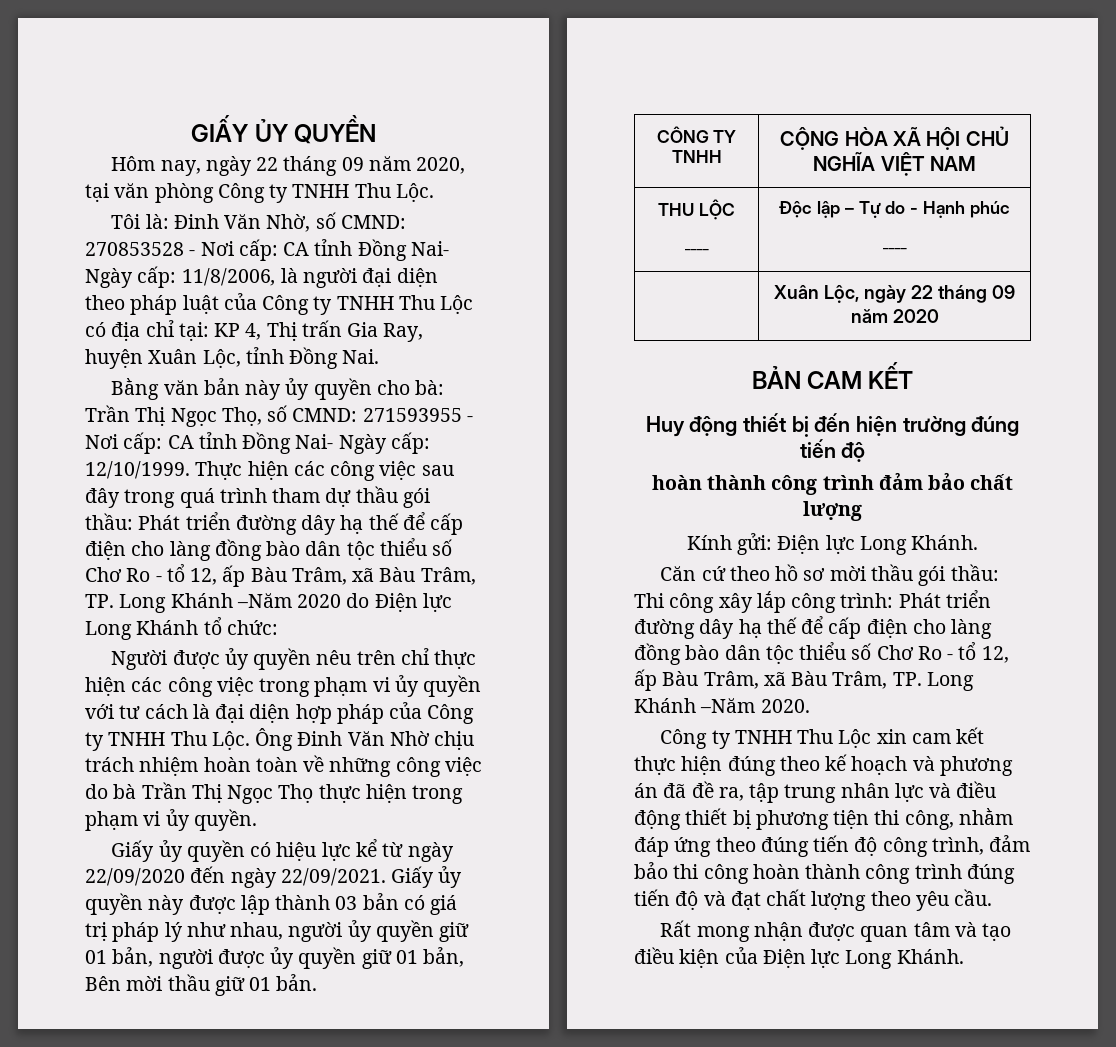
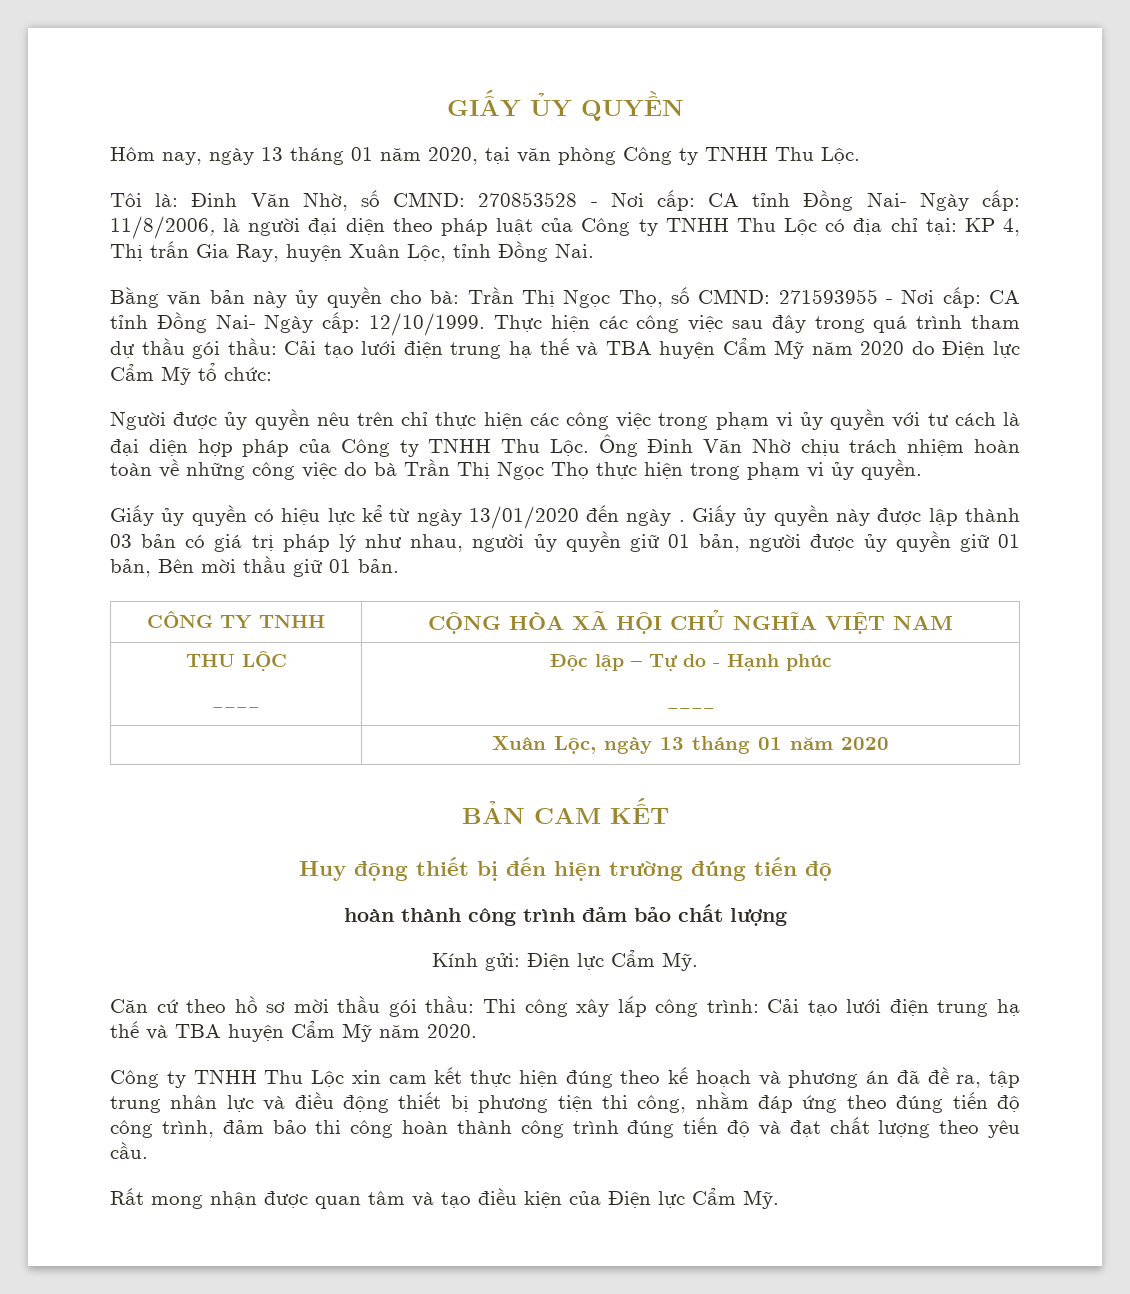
- Hôm nay, ngày 22 tháng 09 năm 2020, tại văn phòng Công ty TNHH Thu Lộc.
+ Hôm nay, ngày 13 tháng 01 năm 2020, tại văn phòng Công ty TNHH Thu Lộc.
- Thực hiện các công việc sau đây trong quá trình tham dự thầu gói thầu: Phát triển đường dây hạ thế để cấp điện cho làng đồng bào dân tộc thiểu số Chơ Ro - tổ 12, ấp Bàu Trâm, xã Bàu Trâm, TP. Long Khánh –Năm 2020 do Điện lực Long Khánh tổ chức:
+ Thực hiện các công việc sau đây trong quá trình tham dự thầu gói thầu: Cải tạo lưới điện trung hạ thế và TBA huyện Cẩm Mỹ năm 2020 do Điện lực Cẩm Mỹ tổ chức:
- Giấy ủy quyền có hiệu lực kể từ ngày 22/09/2020 đến ngày 22/09/2021.
+ Giấy ủy quyền có hiệu lực kể từ ngày 13/01/2020 đến ngày .
- | Xuân Lộc, ngày 22 tháng 09 năm 2020
+ | Xuân Lộc, ngày 13 tháng 01 năm 2020
- Kính gửi: Điện lực Long Khánh.
+ Kính gửi: Điện lực Cẩm Mỹ.
- Căn cứ theo hồ sơ mời thầu gói thầu: Thi công xây lắp công trình: Phát triển đường dây hạ thế để cấp điện cho làng đồng bào dân tộc thiểu số Chơ Ro - tổ 12, ấp Bàu Trâm, xã Bàu Trâm, TP. Long Khánh –Năm 2020.
+ Căn cứ theo hồ sơ mời thầu gói thầu: Thi công xây lắp công trình: Cải tạo lưới điện trung hạ thế và TBA huyện Cẩm Mỹ năm 2020.
- Rất mong nhận được quan tâm và tạo điều kiện của Điện lực Long Khánh.
+ Rất mong nhận được quan tâm và tạo điều kiện của Điện lực Cẩm Mỹ.

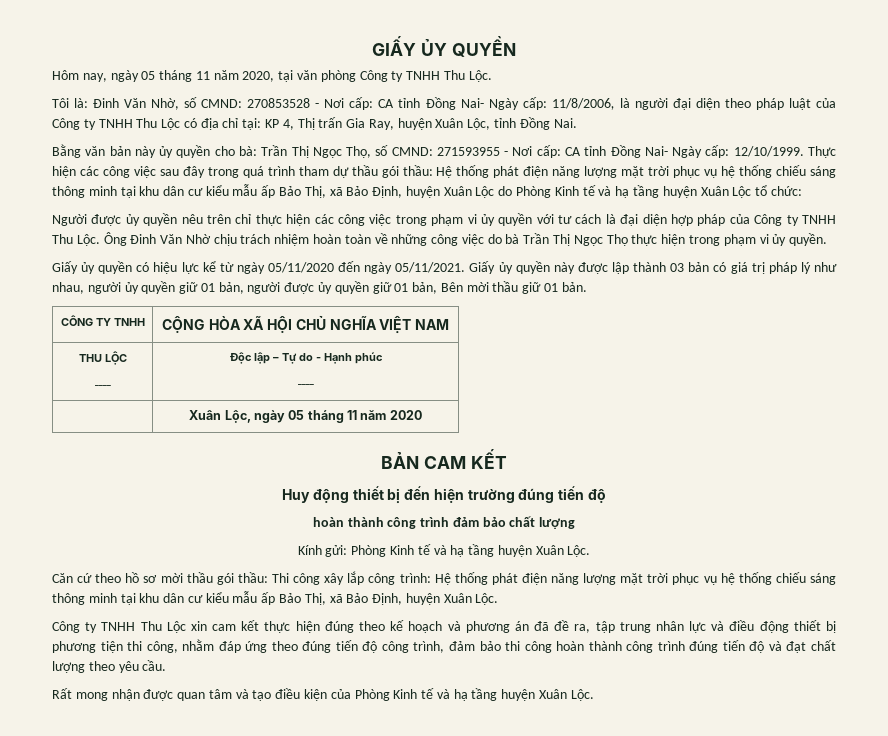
- Hôm nay, ngày 13 tháng 01 năm 2020, tại văn phòng Công ty TNHH Thu Lộc.
+ Hôm nay, ngày 05 tháng 11 năm 2020, tại văn phòng Công ty TNHH Thu Lộc.
- Thực hiện các công việc sau đây trong quá trình tham dự thầu gói thầu: Cải tạo lưới điện trung hạ thế và TBA huyện Cẩm Mỹ năm 2020 do Điện lực Cẩm Mỹ tổ chức:
+ Thực hiện các công việc sau đây trong quá trình tham dự thầu gói thầu: Hệ thống phát điện năng lượng mặt trời phục vụ hệ thống chiếu sáng thông minh tại khu dân cư kiểu mẫu ấp Bảo Thị, xã Bảo Định, huyện Xuân Lộc do Phòng Kinh tế và hạ tầng huyện Xuân Lộc tổ chức:
- Giấy ủy quyền có hiệu lực kể từ ngày 13/01/2020 đến ngày .
+ Giấy ủy quyền có hiệu lực kể từ ngày 05/11/2020 đến ngày 05/11/2021.
- | Xuân Lộc, ngày 13 tháng 01 năm 2020
+ | Xuân Lộc, ngày 05 tháng 11 năm 2020
- Kính gửi: Điện lực Cẩm Mỹ.
+ Kính gửi: Phòng Kinh tế và hạ tầng huyện Xuân Lộc.
- Căn cứ theo hồ sơ mời thầu gói thầu: Thi công xây lắp công trình: Cải tạo lưới điện trung hạ thế và TBA huyện Cẩm Mỹ năm 2020.
+ Căn cứ theo hồ sơ mời thầu gói thầu: Thi công xây lắp công trình: Hệ thống phát điện năng lượng mặt trời phục vụ hệ thống chiếu sáng thông minh tại khu dân cư kiểu mẫu ấp Bảo Thị, xã Bảo Định, huyện Xuân Lộc.
- Rất mong nhận được quan tâm và tạo điều kiện của Điện lực Cẩm Mỹ.
+ Rất mong nhận được quan tâm và tạo điều kiện của Phòng Kinh tế và hạ tầng huyện Xuân Lộc.

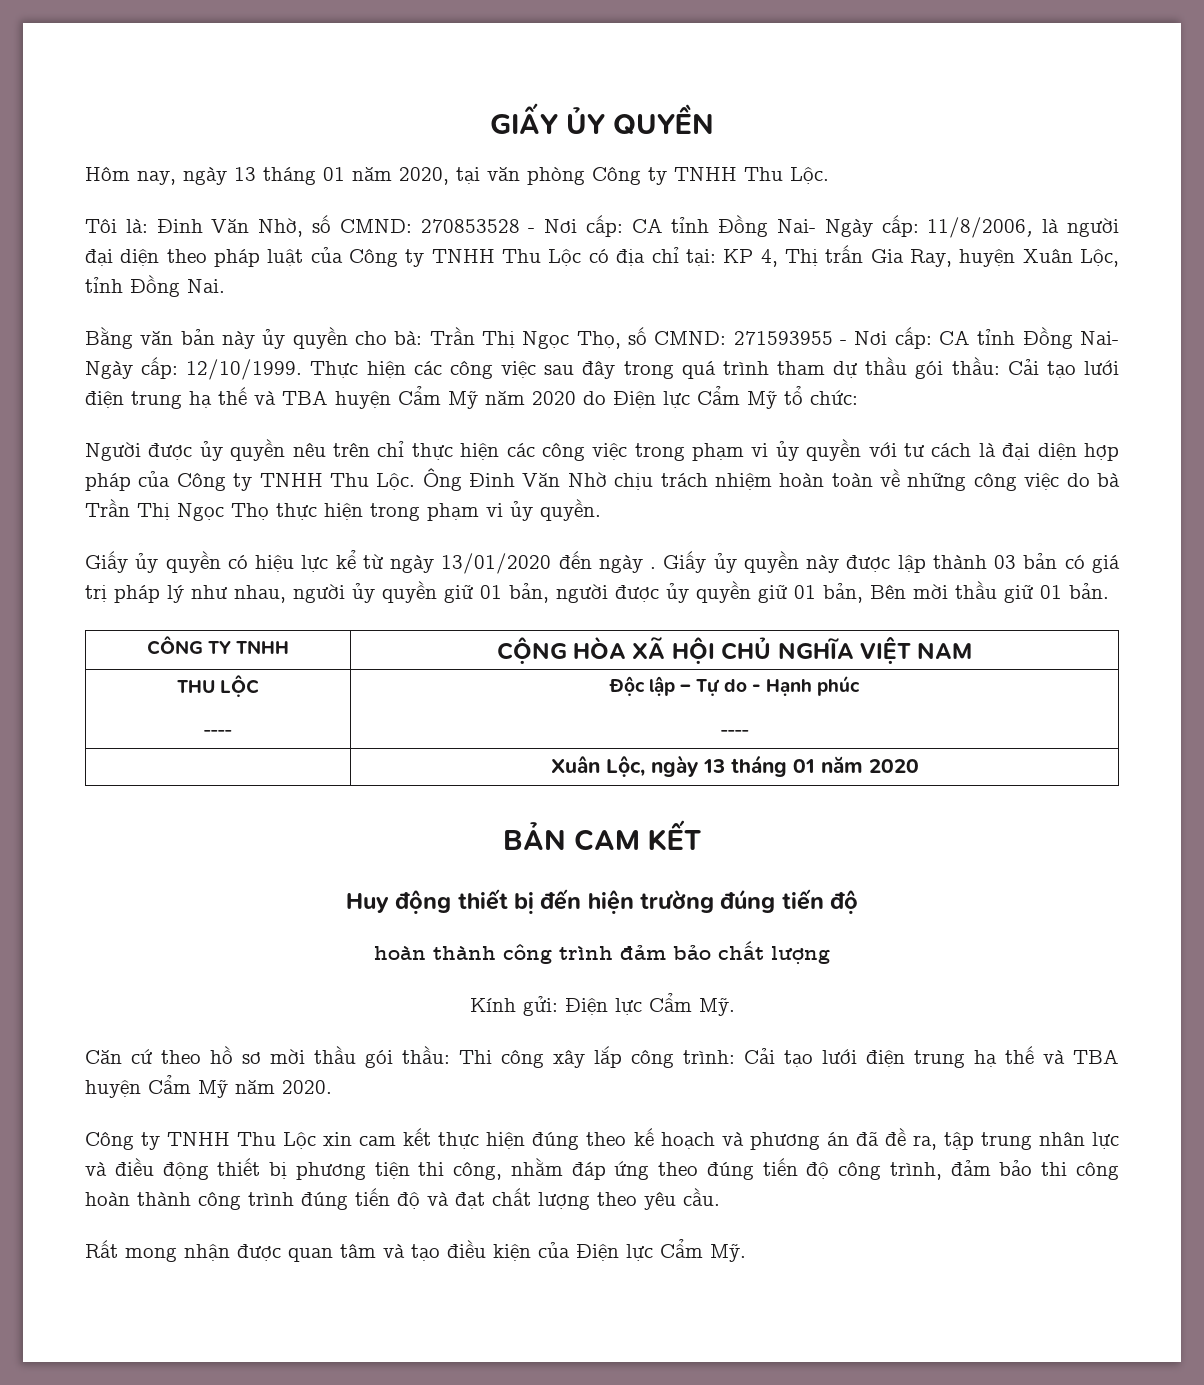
- Hôm nay, ngày 05 tháng 11 năm 2020, tại văn phòng Công ty TNHH Thu Lộc.
+ Hôm nay, ngày 13 tháng 01 năm 2020, tại văn phòng Công ty TNHH Thu Lộc.
- Thực hiện các công việc sau đây trong quá trình tham dự thầu gói thầu: Hệ thống phát điện năng lượng mặt trời phục vụ hệ thống chiếu sáng thông minh tại khu dân cư kiểu mẫu ấp Bảo Thị, xã Bảo Định, huyện Xuân Lộc do Phòng Kinh tế và hạ tầng huyện Xuân Lộc tổ chức:
+ Thực hiện các công việc sau đây trong quá trình tham dự thầu gói thầu: Cải tạo lưới điện trung hạ thế và TBA huyện Cẩm Mỹ năm 2020 do Điện lực Cẩm Mỹ tổ chức:
- Giấy ủy quyền có hiệu lực kể từ ngày 05/11/2020 đến ngày 05/11/2021.
+ Giấy ủy quyền có hiệu lực kể từ ngày 13/01/2020 đến ngày .
- | Xuân Lộc, ngày 05 tháng 11 năm 2020
+ | Xuân Lộc, ngày 13 tháng 01 năm 2020
- Kính gửi: Phòng Kinh tế và hạ tầng huyện Xuân Lộc.
+ Kính gửi: Điện lực Cẩm Mỹ.
- Căn cứ theo hồ sơ mời thầu gói thầu: Thi công xây lắp công trình: Hệ thống phát điện năng lượng mặt trời phục vụ hệ thống chiếu sáng thông minh tại khu dân cư kiểu mẫu ấp Bảo Thị, xã Bảo Định, huyện Xuân Lộc.
+ Căn cứ theo hồ sơ mời thầu gói thầu: Thi công xây lắp công trình: Cải tạo lưới điện trung hạ thế và TBA huyện Cẩm Mỹ năm 2020.
- Rất mong nhận được quan tâm và tạo điều kiện của Phòng Kinh tế và hạ tầng huyện Xuân Lộc.
+ Rất mong nhận được quan tâm và tạo điều kiện của Điện lực Cẩm Mỹ.

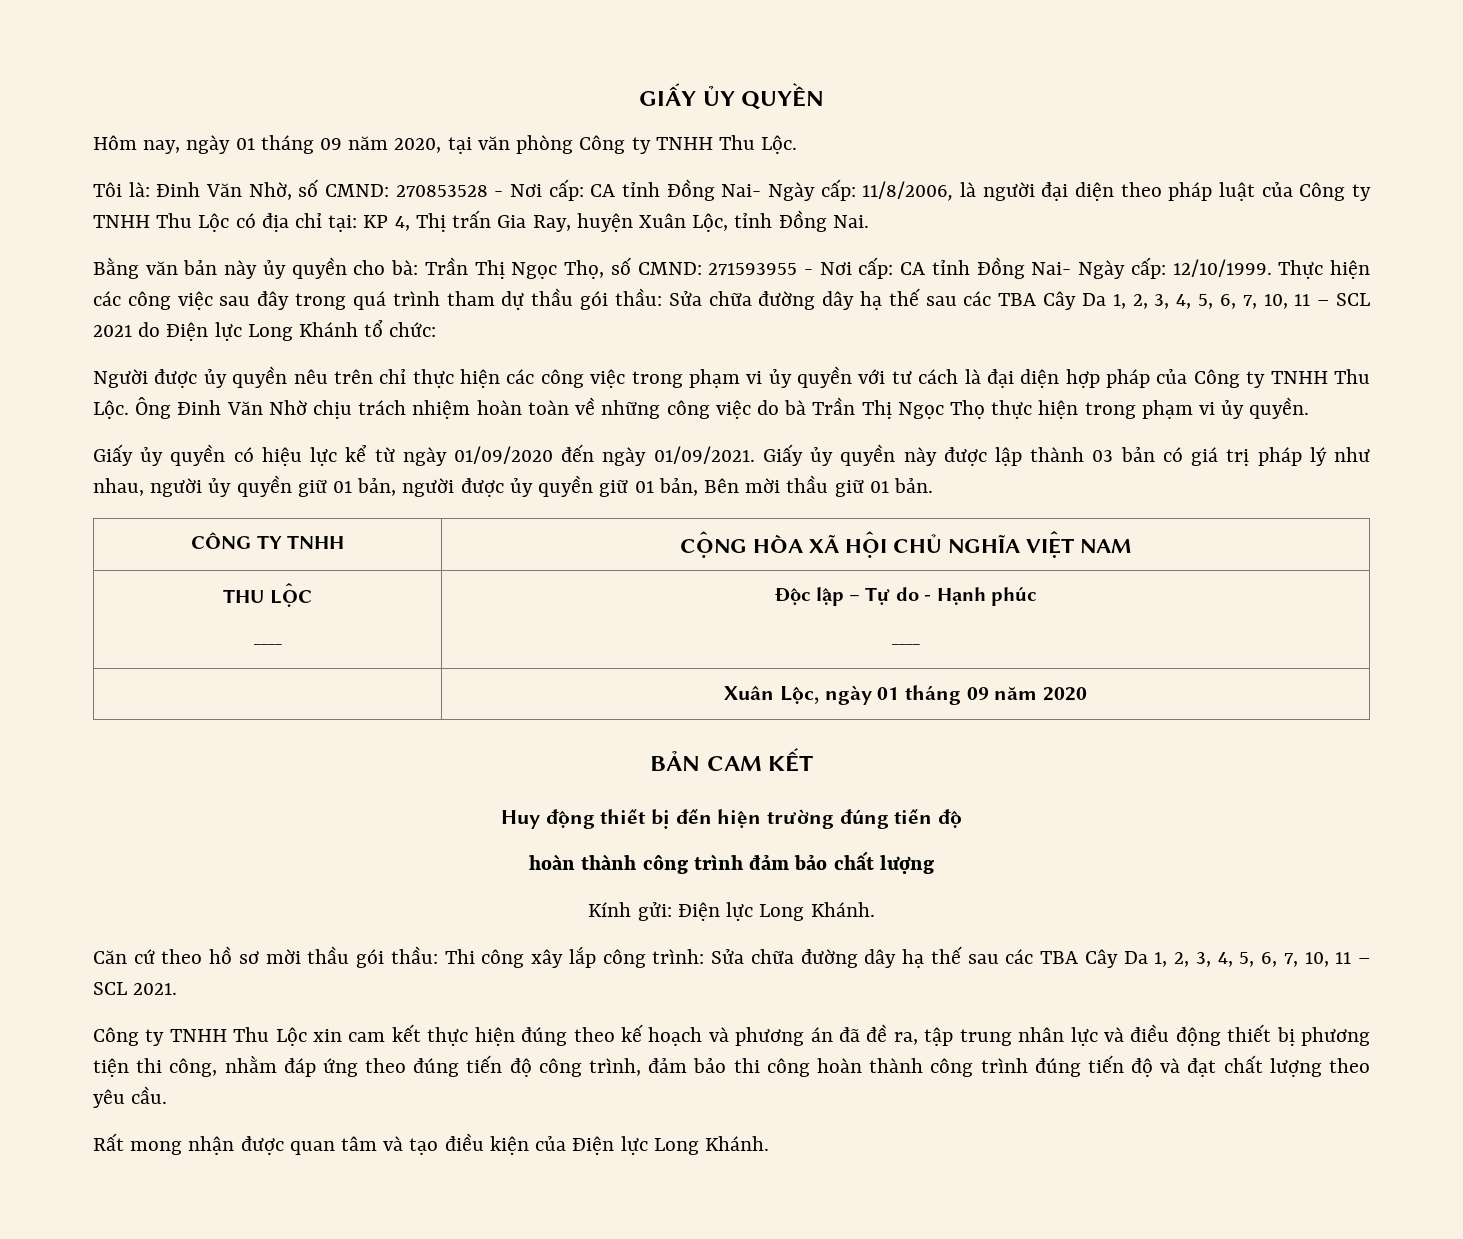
- Hôm nay, ngày 13 tháng 01 năm 2020, tại văn phòng Công ty TNHH Thu Lộc.
+ Hôm nay, ngày 01 tháng 09 năm 2020, tại văn phòng Công ty TNHH Thu Lộc.
- Thực hiện các công việc sau đây trong quá trình tham dự thầu gói thầu: Cải tạo lưới điện trung hạ thế và TBA huyện Cẩm Mỹ năm 2020 do Điện lực Cẩm Mỹ tổ chức:
+ Thực hiện các công việc sau đây trong quá trình tham dự thầu gói thầu: Sửa chữa đường dây hạ thế sau các TBA Cây Da 1, 2, 3, 4, 5, 6, 7, 10, 11 – SCL 2021 do Điện lực Long Khánh tổ chức:
- Giấy ủy quyền có hiệu lực kể từ ngày 13/01/2020 đến ngày .
+ Giấy ủy quyền có hiệu lực kể từ ngày 01/09/2020 đến ngày 01/09/2021.
- | Xuân Lộc, ngày 13 tháng 01 năm 2020
+ | Xuân Lộc, ngày 01 tháng 09 năm 2020
- Kính gửi: Điện lực Cẩm Mỹ.
+ Kính gửi: Điện lực Long Khánh.
- Căn cứ theo hồ sơ mời thầu gói thầu: Thi công xây lắp công trình: Cải tạo lưới điện trung hạ thế và TBA huyện Cẩm Mỹ năm 2020.
+ Căn cứ theo hồ sơ mời thầu gói thầu: Thi công xây lắp công trình: Sửa chữa đường dây hạ thế sau các TBA Cây Da 1, 2, 3, 4, 5, 6, 7, 10, 11 – SCL 2021.
- Rất mong nhận được quan tâm và tạo điều kiện của Điện lực Cẩm Mỹ.
+ Rất mong nhận được quan tâm và tạo điều kiện của Điện lực Long Khánh.

